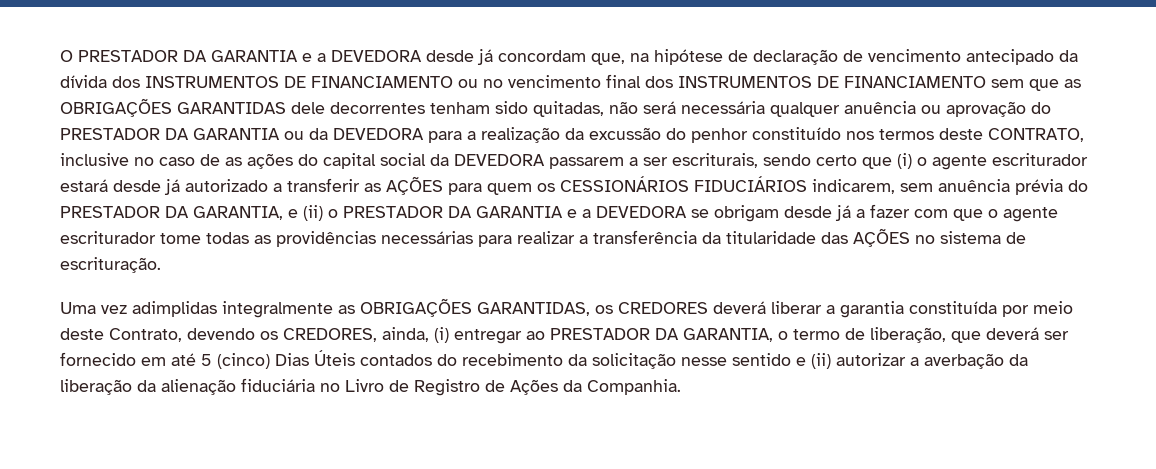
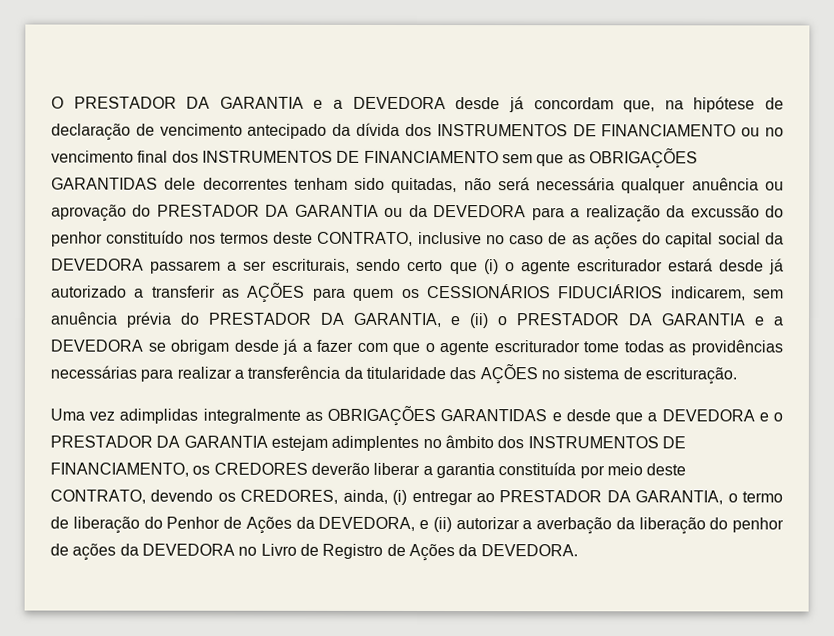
- Uma vez adimplidas integralmente as OBRIGAÇÕES GARANTIDAS, os CREDORES deverá liberar a garantia constituída por meio deste Contrato, devendo os CREDORES, ainda, (i) entregar ao PRESTADOR DA GARANTIA, o termo de liberação, que deverá ser fornecido em até 5 (cinco) Dias Úteis contados do recebimento da solicitação nesse sentido e (ii) autorizar a averbação da liberação da alienação fiduciária no Livro de Registro de Ações da Companhia.
+ Uma vez adimplidas integralmente as OBRIGAÇÕES GARANTIDAS e desde que a DEVEDORA e o PRESTADOR DA GARANTIA estejam adimplentes no âmbito dos INSTRUMENTOS DE FINANCIAMENTO, os CREDORES deverão liberar a garantia constituída por meio deste CONTRATO, devendo os CREDORES, ainda, (i) entregar ao PRESTADOR DA GARANTIA, o termo de liberação do Penhor de Ações da DEVEDORA, e (ii) autorizar a averbação da liberação do penhor de ações da DEVEDORA no Livro de Registro de Ações da DEVEDORA.

